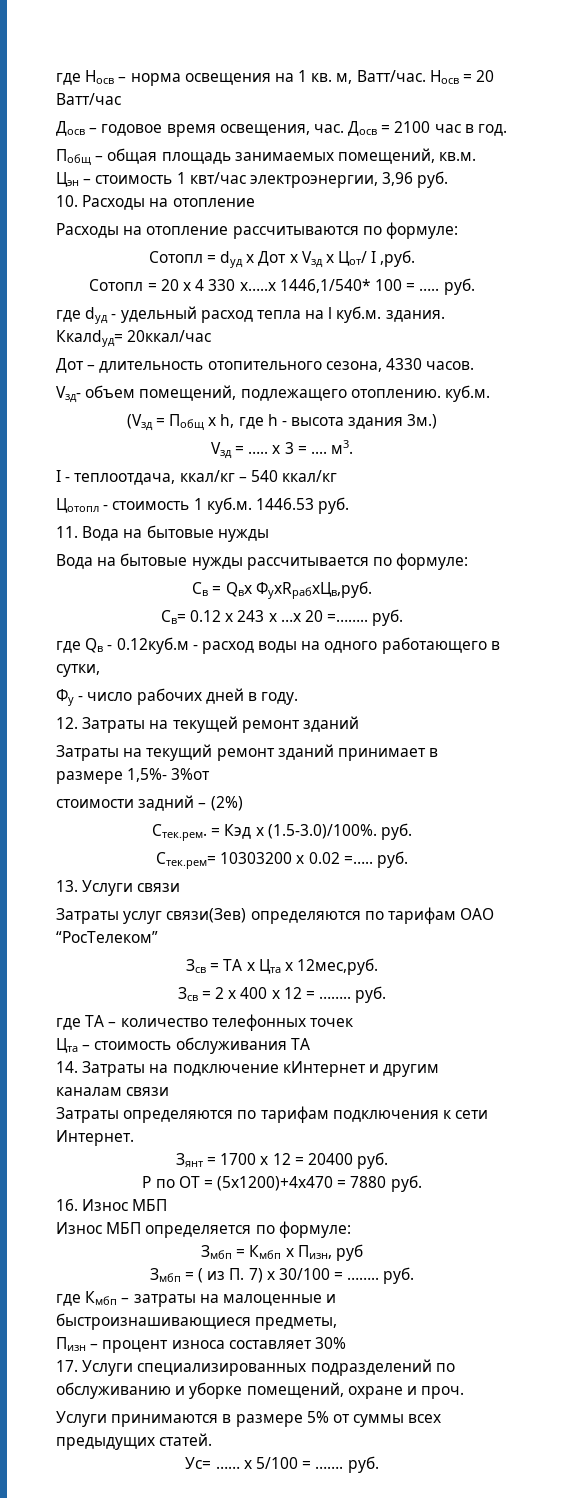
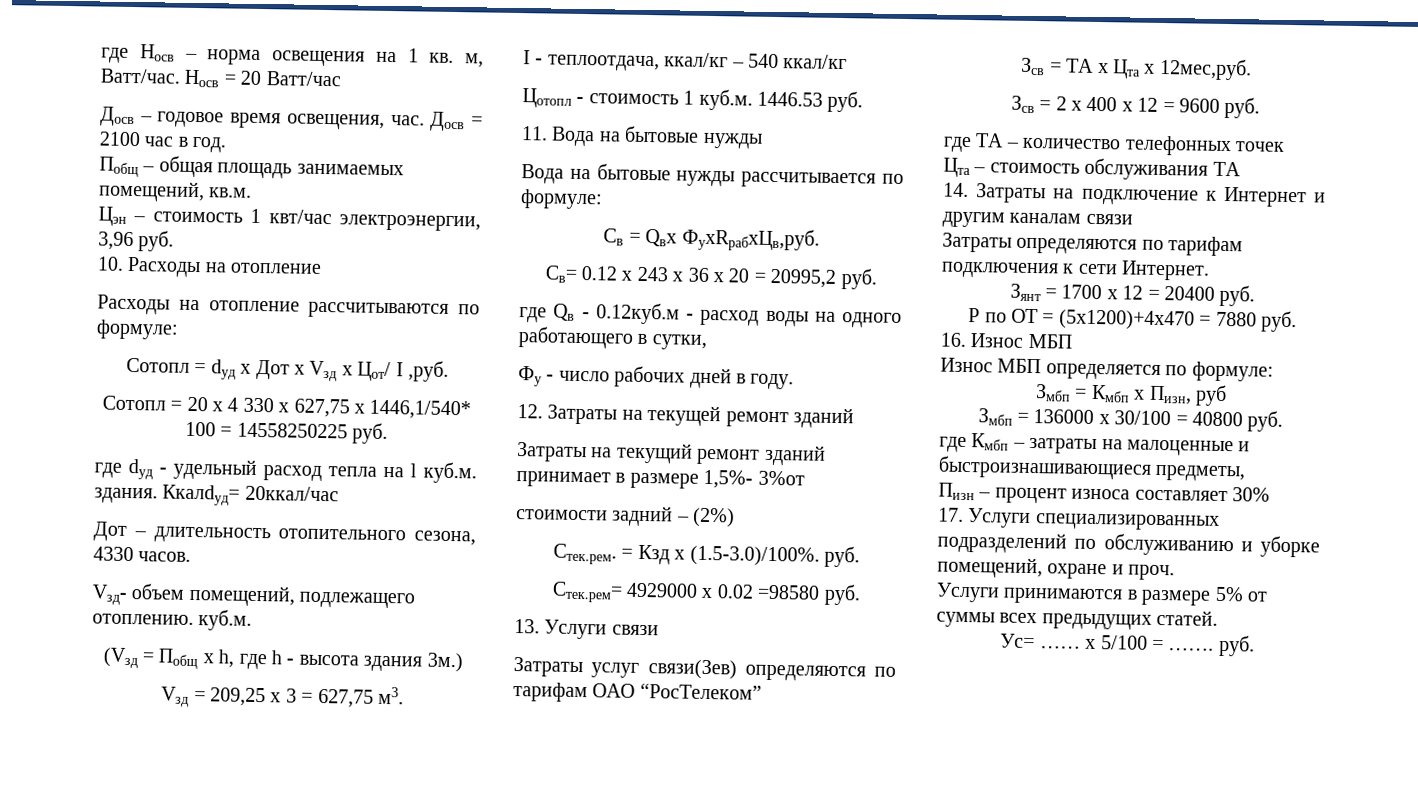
- Сотопл = 20 x 4 330 x…..x 1446,1/540* 100 = ….. руб.
+ Сотопл = 20 x 4 330 x 627,75 x 1446,1/540* 100 = 14558250225 руб.
- Vзд = ….. х 3 = .... м3.
+ Vзд = 209,25 х 3 = 627,75 м3.
- Св= 0.12 x 243 х …х 20 =…….. руб.
+ Св= 0.12 x 243 х 36 х 20 = 20995,2 руб.
- Стек.рем. = Кэд х (1.5-3.0)/100%. руб.
+ Стек.рем. = Кзд х (1.5-3.0)/100%. руб.
- Стек.рем= 10303200 x 0.02 =….. руб.
+ Стек.рем= 4929000 x 0.02 =98580 руб.
- Зсв = 2 х 400 х 12 = …….. руб.
+ Зсв = 2 х 400 х 12 = 9600 руб.
- 14. Затраты на подключение кИнтернет и другим каналам связи
+ 14. Затраты на подключение к Интернет и другим каналам связи
- Змбп = ( из П. 7) х 30/100 = …….. руб.
+ Змбп = 136000 х 30/100 = 40800 руб.

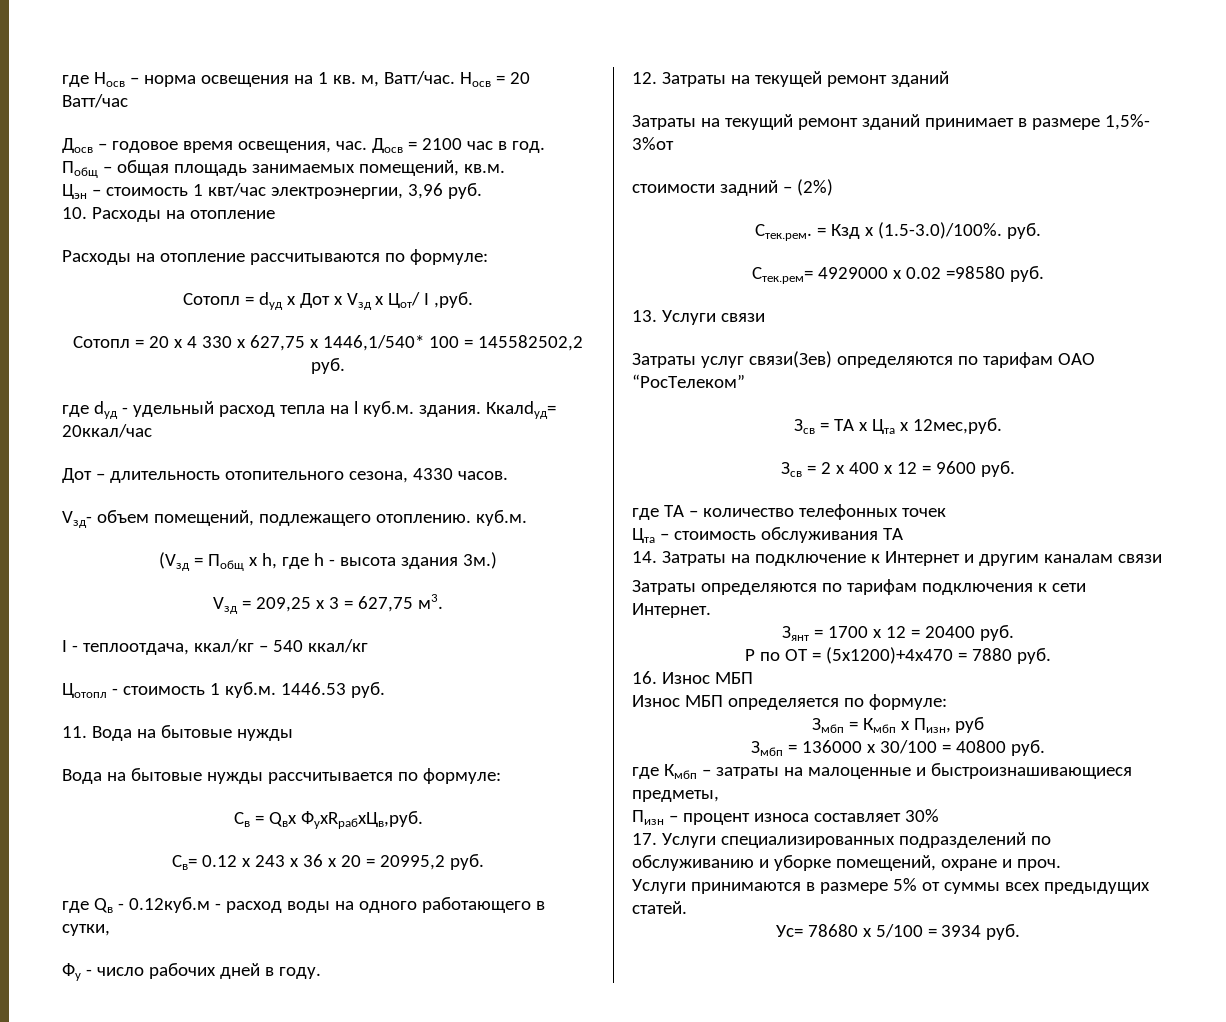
- Сотопл = 20 x 4 330 x 627,75 x 1446,1/540* 100 = 14558250225 руб.
+ Сотопл = 20 x 4 330 x 627,75 x 1446,1/540* 100 = 145582502,2 руб.
- Ус= …… х 5/100 = ……. руб.
+ Ус= 78680 х 5/100 = 3934 руб.

